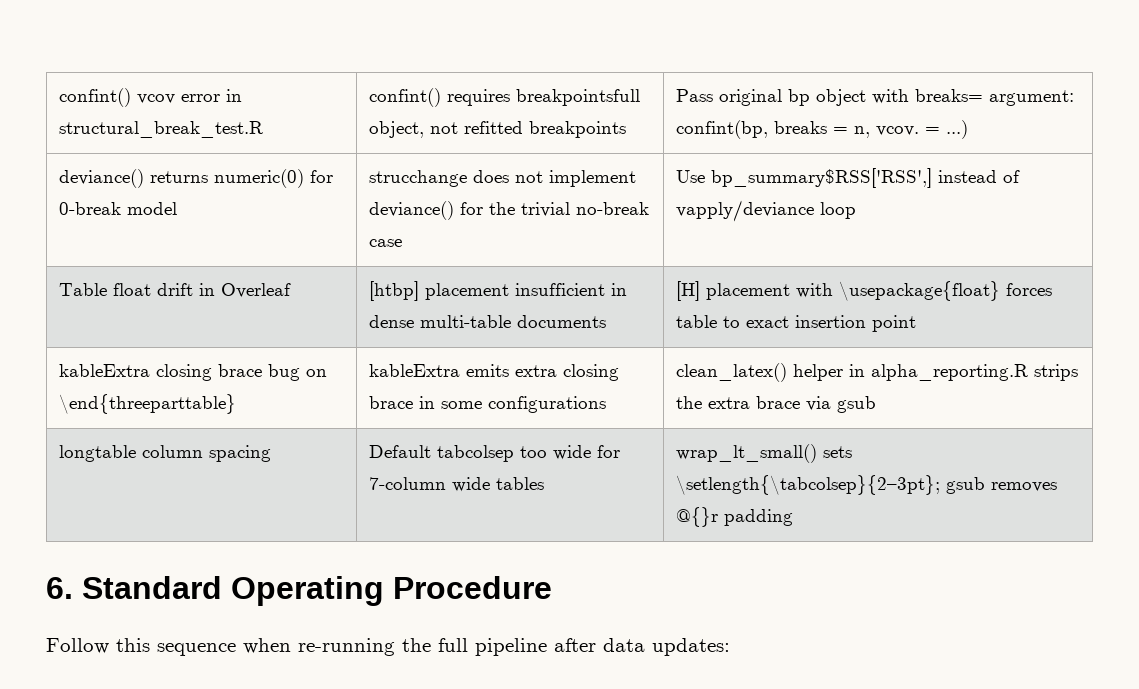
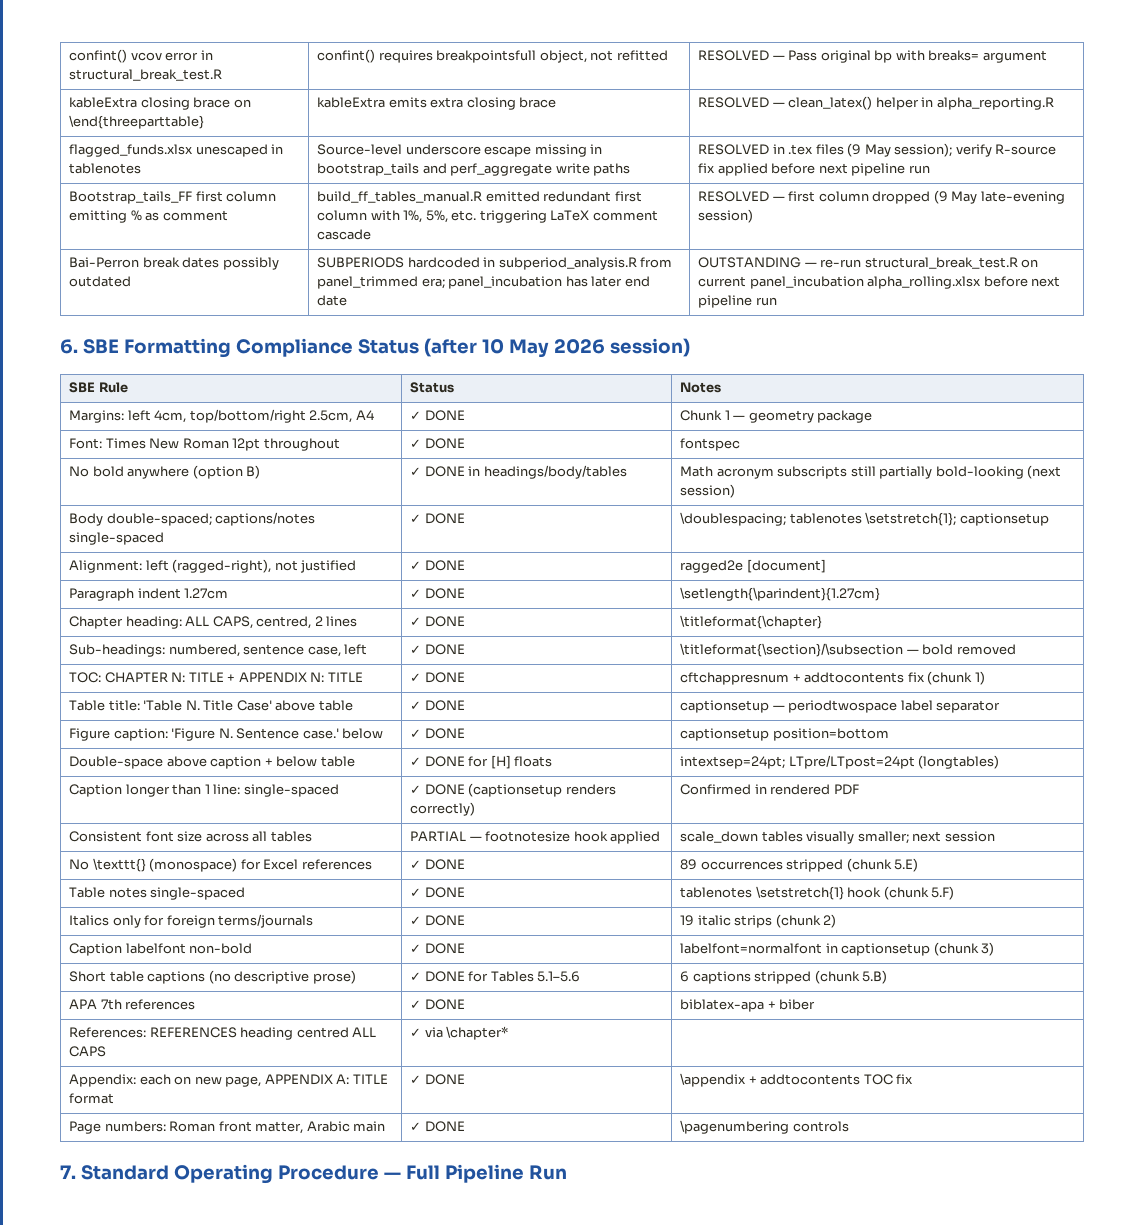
- confint() vcov error in structural_break_test.R | confint() requires breakpointsfull object, not refitted breakpoints | Pass original bp object with breaks= argument: confint(bp, breaks = n, vcov. = ...)
- deviance() returns numeric(0) for 0-break model | strucchange does not implement deviance() for the trivial no-break case | Use bp_summary$RSS['RSS',] instead of vapply/deviance loop
- Table float drift in Overleaf | [htbp] placement insufficient in dense multi-table documents | [H] placement with \usepackage{float} forces table to exact insertion point
+ confint() vcov error in structural_break_test.R | confint() requires breakpointsfull object, not refitted | RESOLVED — Pass original bp with breaks= argument
- kableExtra closing brace bug on \end{threeparttable} | kableExtra emits extra closing brace in some configurations | clean_latex() helper in alpha_reporting.R strips the extra brace via gsub
- longtable column spacing | Default tabcolsep too wide for 7-column wide tables | wrap_lt_small() sets \setlength{\tabcolsep}{2–3pt}; gsub removes @{}r padding
- 6. Standard Operating Procedure
- Follow this sequence when re-running the full pipeline after data updates:
+ kableExtra closing brace on \end{threeparttable} | kableExtra emits extra closing brace | RESOLVED — clean_latex() helper in alpha_reporting.R
+ flagged_funds.xlsx unescaped in tablenotes | Source-level underscore escape missing in bootstrap_tails and perf_aggregate write paths | RESOLVED in .tex files (9 May session); verify R-source fix applied before next pipeline run
+ Bootstrap_tails_FF first column emitting % as comment | build_ff_tables_manual.R emitted redundant first column with 1%, 5%, etc. triggering LaTeX comment cascade | RESOLVED — first column dropped (9 May late-evening session)
+ Bai-Perron break dates possibly outdated | SUBPERIODS hardcoded in subperiod_analysis.R from panel_trimmed era; panel_incubation has later end date | OUTSTANDING — re-run structural_break_test.R on current panel_incubation alpha_rolling.xlsx before next pipeline run
+ 6. SBE Formatting Compliance Status (after 10 May 2026 session)
+ SBE Rule | Status | Notes
+ Margins: left 4cm, top/bottom/right 2.5cm, A4 | ✓ DONE | Chunk 1 — geometry package
+ Font: Times New Roman 12pt throughout | ✓ DONE | fontspec
+ No bold anywhere (option B) | ✓ DONE in headings/body/tables | Math acronym subscripts still partially bold-looking (next session)
+ Body double-spaced; captions/notes single-spaced | ✓ DONE | \doublespacing; tablenotes \setstretch{1}; captionsetup
+ Alignment: left (ragged-right), not justified | ✓ DONE | ragged2e [document]
+ Paragraph indent 1.27cm | ✓ DONE | \setlength{\parindent}{1.27cm}
+ Chapter heading: ALL CAPS, centred, 2 lines | ✓ DONE | \titleformat{\chapter}
+ Sub-headings: numbered, sentence case, left | ✓ DONE | \titleformat{\section}/\subsection — bold removed
+ TOC: CHAPTER N: TITLE + APPENDIX N: TITLE | ✓ DONE | cftchappresnum + addtocontents fix (chunk 1)
+ Table title: 'Table N. Title Case' above table | ✓ DONE | captionsetup — periodtwospace label separator
+ Figure caption: 'Figure N. Sentence case.' below | ✓ DONE | captionsetup position=bottom
+ Double-space above caption + below table | ✓ DONE for [H] floats | intextsep=24pt; LTpre/LTpost=24pt (longtables)
+ Caption longer than 1 line: single-spaced | ✓ DONE (captionsetup renders correctly) | Confirmed in rendered PDF
+ Consistent font size across all tables | PARTIAL — footnotesize hook applied | scale_down tables visually smaller; next session
+ No \texttt{} (monospace) for Excel references | ✓ DONE | 89 occurrences stripped (chunk 5.E)
+ Table notes single-spaced | ✓ DONE | tablenotes \setstretch{1} hook (chunk 5.F)
+ Italics only for foreign terms/journals | ✓ DONE | 19 italic strips (chunk 2)
+ Caption labelfont non-bold | ✓ DONE | labelfont=normalfont in captionsetup (chunk 3)
+ Short table captions (no descriptive prose) | ✓ DONE for Tables 5.1–5.6 | 6 captions stripped (chunk 5.B)
+ APA 7th references | ✓ DONE | biblatex-apa + biber
+ References: REFERENCES heading centred ALL CAPS | ✓ via \chapter* |
+ Appendix: each on new page, APPENDIX A: TITLE format | ✓ DONE | \appendix + addtocontents TOC fix
+ Page numbers: Roman front matter, Arabic main | ✓ DONE | \pagenumbering controls
+ 7. Standard Operating Procedure — Full Pipeline Run

